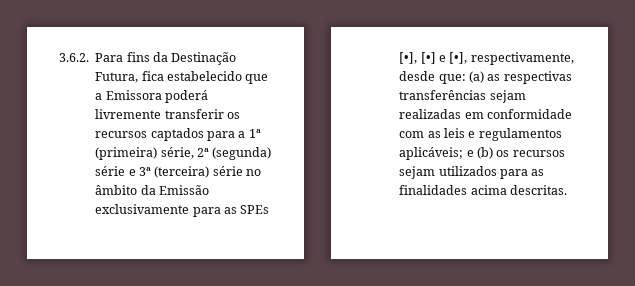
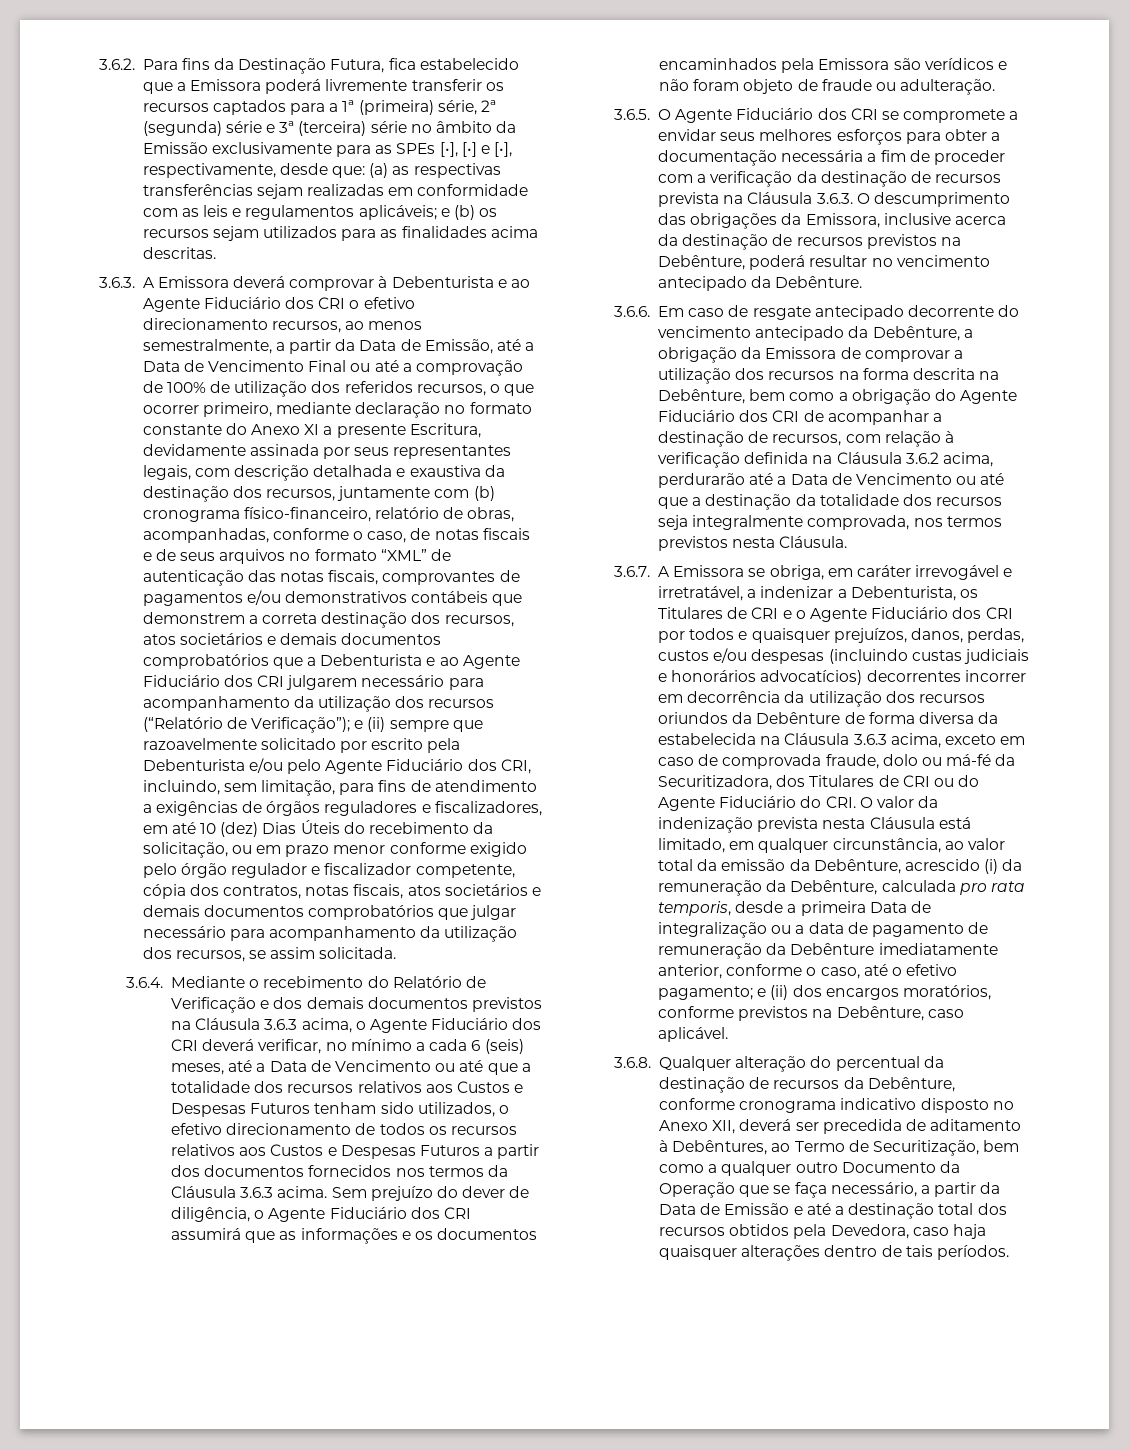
+ 3.6.3. A Emissora deverá comprovar à Debenturista e ao Agente Fiduciário dos CRI o efetivo direcionamento recursos, ao menos semestralmente, a partir da Data de Emissão, até a Data de Vencimento Final ou até a comprovação de 100% de utilização dos referidos recursos, o que ocorrer primeiro, mediante declaração no formato constante do Anexo XI a presente Escritura, devidamente assinada por seus representantes legais, com descrição detalhada e exaustiva da destinação dos recursos, juntamente com (b) cronograma físico-financeiro, relatório de obras, acompanhadas, conforme o caso, de notas fiscais e de seus arquivos no formato “XML” de autenticação das notas fiscais, comprovantes de pagamentos e/ou demonstrativos contábeis que demonstrem a correta destinação dos recursos, atos societários e demais documentos comprobatórios que a Debenturista e ao Agente Fiduciário dos CRI julgarem necessário para acompanhamento da utilização dos recursos (“Relatório de Verificação”); e (ii) sempre que razoavelmente solicitado por escrito pela Debenturista e/ou pelo Agente Fiduciário dos CRI, incluindo, sem limitação, para fins de atendimento a exigências de órgãos reguladores e fiscalizadores, em até 10 (dez) Dias Úteis do recebimento da solicitação, ou em prazo menor conforme exigido pelo órgão regulador e fiscalizador competente, cópia dos contratos, notas fiscais, atos societários e demais documentos comprobatórios que julgar necessário para acompanhamento da utilização dos recursos, se assim solicitada.
+ 3.6.4. Mediante o recebimento do Relatório de Verificação e dos demais documentos previstos na Cláusula 3.6.3 acima, o Agente Fiduciário dos CRI deverá verificar, no mínimo a cada 6 (seis) meses, até a Data de Vencimento ou até que a totalidade dos recursos relativos aos Custos e Despesas Futuros tenham sido utilizados, o efetivo direcionamento de todos os recursos relativos aos Custos e Despesas Futuros a partir dos documentos fornecidos nos termos da Cláusula 3.6.3 acima. Sem prejuízo do dever de diligência, o Agente Fiduciário dos CRI assumirá que as informações e os documentos encaminhados pela Emissora são verídicos e não foram objeto de fraude ou adulteração.
+ 3.6.5. O Agente Fiduciário dos CRI se compromete a envidar seus melhores esforços para obter a documentação necessária a fim de proceder com a verificação da destinação de recursos prevista na Cláusula 3.6.3. O descumprimento das obrigações da Emissora, inclusive acerca da destinação de recursos previstos na Debênture, poderá resultar no vencimento antecipado da Debênture.
+ 3.6.6. Em caso de resgate antecipado decorrente do vencimento antecipado da Debênture, a obrigação da Emissora de comprovar a utilização dos recursos na forma descrita na Debênture, bem como a obrigação do Agente Fiduciário dos CRI de acompanhar a destinação de recursos, com relação à verificação definida na Cláusula 3.6.2 acima, perdurarão até a Data de Vencimento ou até que a destinação da totalidade dos recursos seja integralmente comprovada, nos termos previstos nesta Cláusula.
+ 3.6.7. A Emissora se obriga, em caráter irrevogável e irretratável, a indenizar a Debenturista, os Titulares de CRI e o Agente Fiduciário dos CRI por todos e quaisquer prejuízos, danos, perdas, custos e/ou despesas (incluindo custas judiciais e honorários advocatícios) decorrentes incorrer em decorrência da utilização dos recursos oriundos da Debênture de forma diversa da estabelecida na Cláusula 3.6.3 acima, exceto em caso de comprovada fraude, dolo ou má-fé da Securitizadora, dos Titulares de CRI ou do Agente Fiduciário do CRI. O valor da indenização prevista nesta Cláusula está limitado, em qualquer circunstância, ao valor total da emissão da Debênture, acrescido (i) da remuneração da Debênture, calculada pro rata temporis, desde a primeira Data de integralização ou a data de pagamento de remuneração da Debênture imediatamente anterior, conforme o caso, até o efetivo pagamento; e (ii) dos encargos moratórios, conforme previstos na Debênture, caso aplicável.
+ 3.6.8. Qualquer alteração do percentual da destinação de recursos da Debênture, conforme cronograma indicativo disposto no Anexo XII, deverá ser precedida de aditamento à Debêntures, ao Termo de Securitização, bem como a qualquer outro Documento da Operação que se faça necessário, a partir da Data de Emissão e até a destinação total dos recursos obtidos pela Devedora, caso haja quaisquer alterações dentro de tais períodos.

